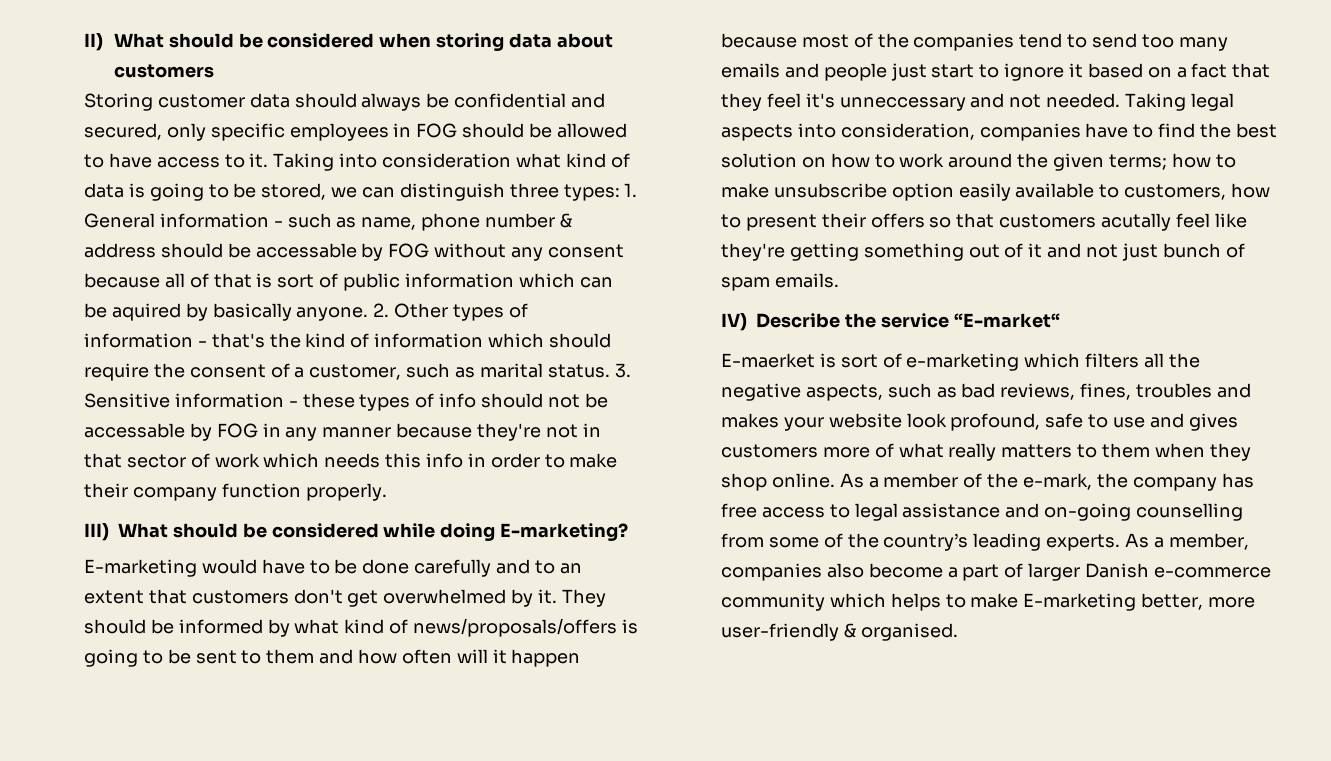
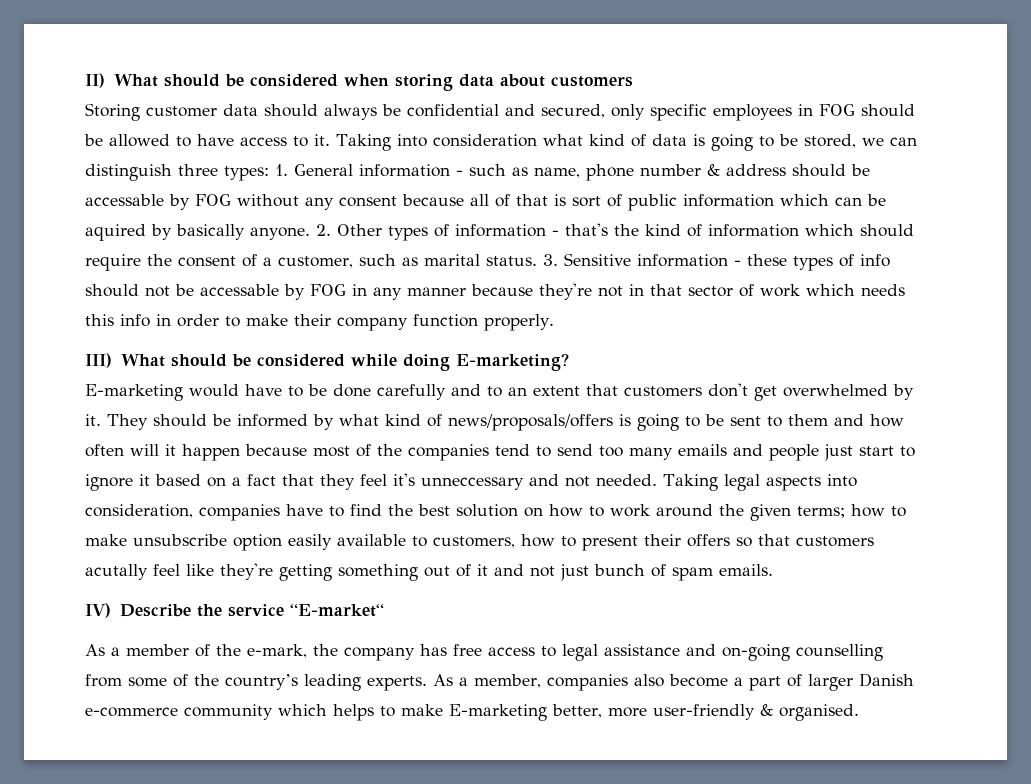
- E-maerket is sort of e-marketing which filters all the negative aspects, such as bad reviews, fines, troubles and makes your website look profound, safe to use and gives customers more of what really matters to them when they shop online.

